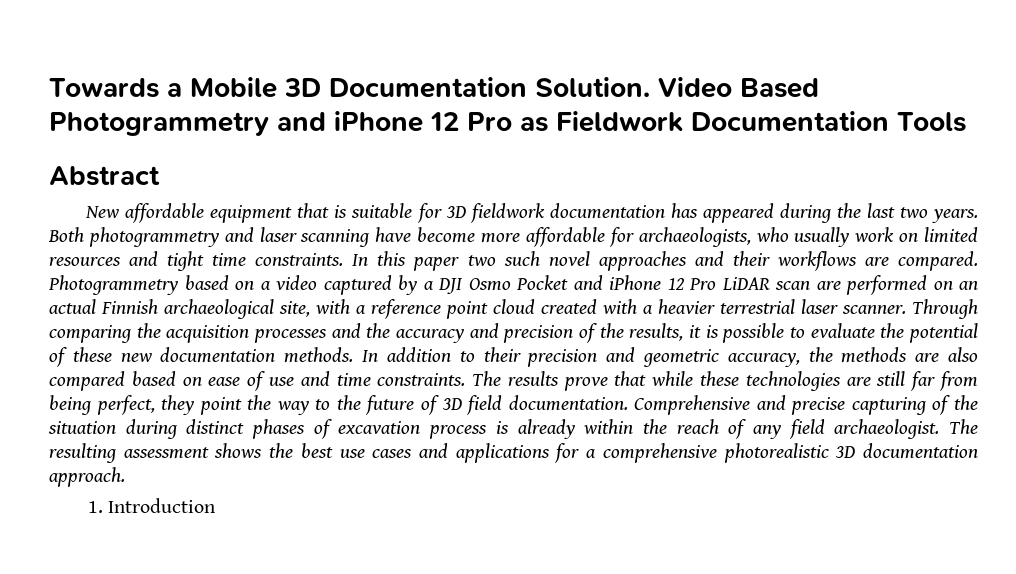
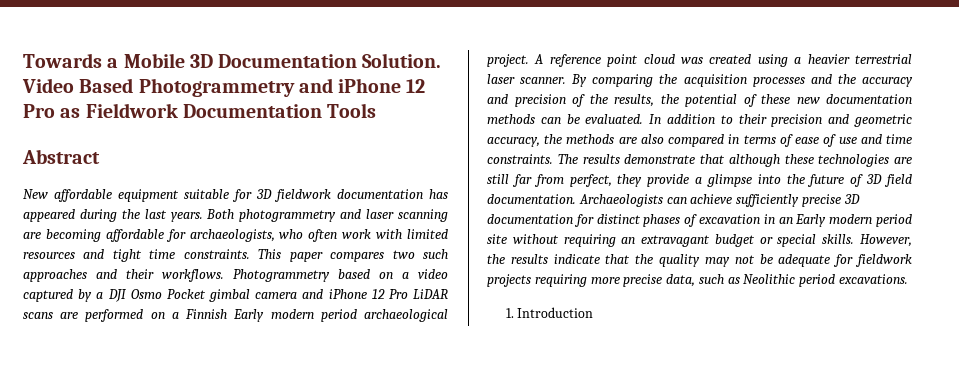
- New affordable equipment that is suitable for 3D fieldwork documentation has appeared during the last two years.
+ New affordable equipment suitable for 3D fieldwork documentation has appeared during the last years.
- Both photogrammetry and laser scanning have become more affordable for archaeologists, who usually work on limited resources and tight time constraints.
+ Both photogrammetry and laser scanning are becoming affordable for archaeologists, who often work with limited resources and tight time constraints.
- In this paper two such novel approaches and their workflows are compared.
+ This paper compares two such approaches and their workflows.
- Photogrammetry based on a video captured by a DJI Osmo Pocket and iPhone 12 Pro LiDAR scan are performed on an actual Finnish archaeological site, with a reference point cloud created with a heavier terrestrial laser scanner.
+ Photogrammetry based on a video captured by a DJI Osmo Pocket gimbal camera and iPhone 12 Pro LiDAR scans are performed on a Finnish Early modern period archaeological project. A reference point cloud was created using a heavier terrestrial laser scanner.
- Through comparing the acquisition processes and the accuracy and precision of the results, it is possible to evaluate the potential of these new documentation methods.
+ By comparing the acquisition processes and the accuracy and precision of the results, the potential of these new documentation methods can be evaluated.
- In addition to their precision and geometric accuracy, the methods are also compared based on ease of use and time constraints.
+ In addition to their precision and geometric accuracy, the methods are also compared in terms of ease of use and time constraints.
- The results prove that while these technologies are still far from being perfect, they point the way to the future of 3D field documentation.
+ The results demonstrate that although these technologies are still far from perfect, they provide a glimpse into the future of 3D field documentation.
- Comprehensive and precise capturing of the situation during distinct phases of excavation process is already within the reach of any field archaeologist. The resulting assessment shows the best use cases and applications for a comprehensive photorealistic 3D documentation approach.
+ Archaeologists can achieve sufficiently precise 3D documentation for distinct phases of excavation in an Early modern period site without requiring an extravagant budget or special skills. However, the results indicate that the quality may not be adequate for fieldwork projects requiring more precise data, such as Neolithic period excavations.

